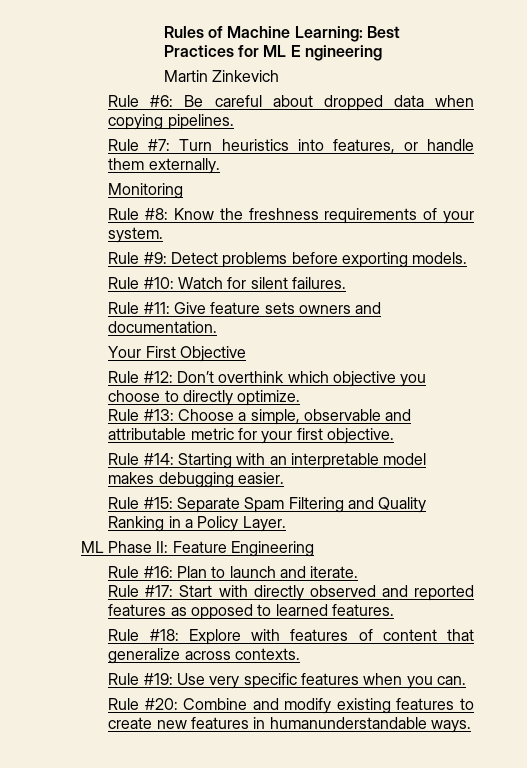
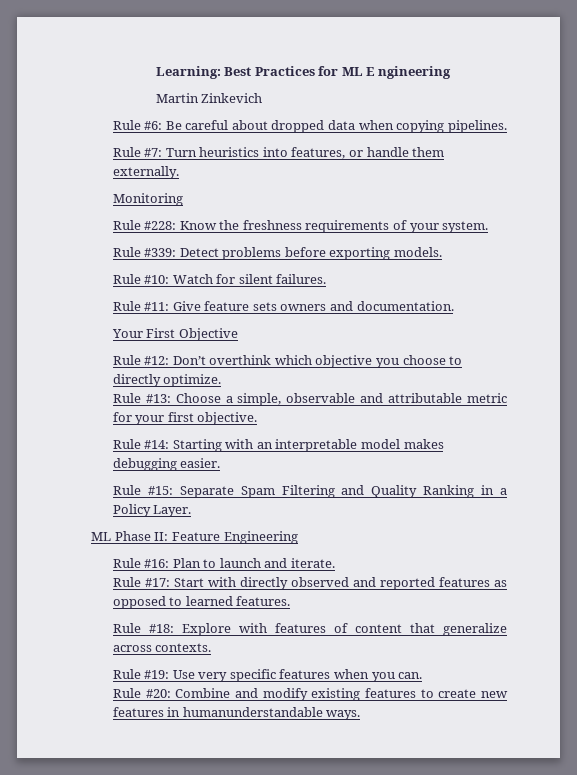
- Rules of Machine Learning: Best Practices for ML E ngineering
+ Learning: Best Practices for ML E ngineering
- Rule #8: Know the freshness requirements of your system.
+ Rule #228: Know the freshness requirements of your system.
- Rule #9: Detect problems before exporting models.
+ Rule #339: Detect problems before exporting models.

